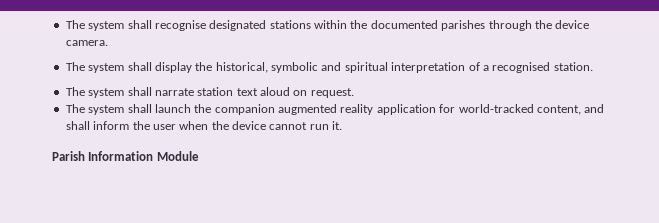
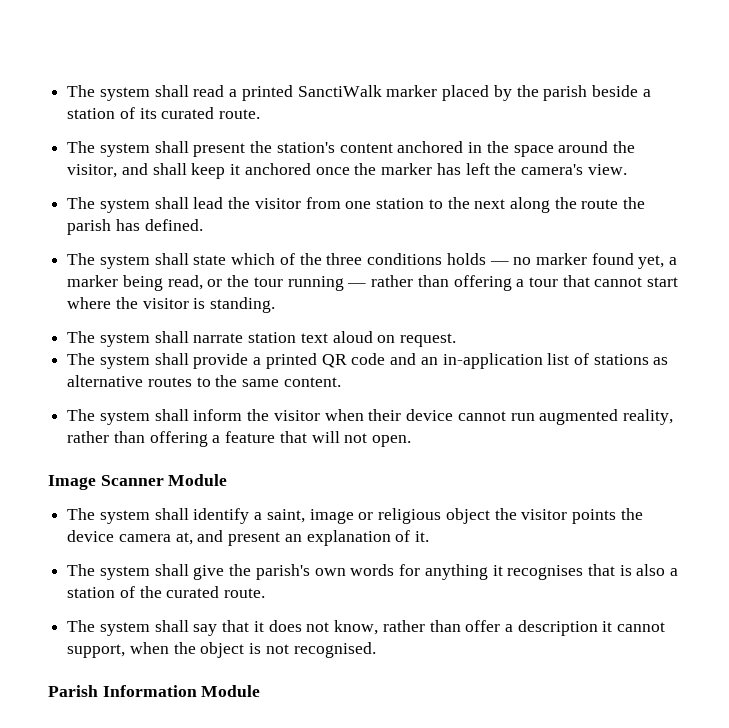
- The system shall recognise designated stations within the documented parishes through the device camera.
- The system shall display the historical, symbolic and spiritual interpretation of a recognised station.
+ The system shall read a printed SanctiWalk marker placed by the parish beside a station of its curated route.
+ The system shall present the station's content anchored in the space around the visitor, and shall keep it anchored once the marker has left the camera's view.
+ The system shall lead the visitor from one station to the next along the route the parish has defined.
+ The system shall state which of the three conditions holds — no marker found yet, a marker being read, or the tour running — rather than offering a tour that cannot start where the visitor is standing.
- The system shall launch the companion augmented reality application for world-tracked content, and shall inform the user when the device cannot run it.
+ The system shall provide a printed QR code and an in-application list of stations as alternative routes to the same content.
+ The system shall inform the visitor when their device cannot run augmented reality, rather than offering a feature that will not open.
+ Image Scanner Module
+ The system shall identify a saint, image or religious object the visitor points the device camera at, and present an explanation of it.
+ The system shall give the parish's own words for anything it recognises that is also a station of the curated route.
+ The system shall say that it does not know, rather than offer a description it cannot support, when the object is not recognised.

